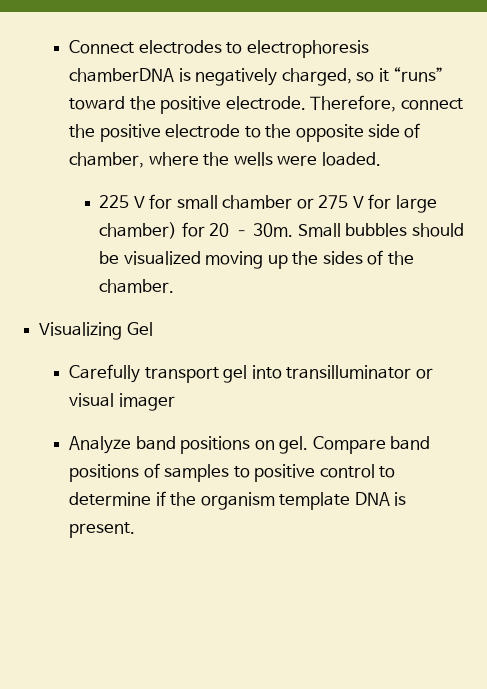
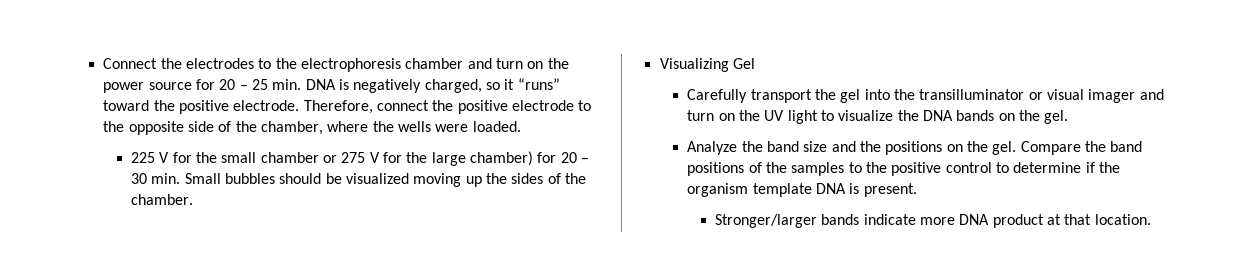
- Connect electrodes to electrophoresis chamberDNA is negatively charged, so it “runs” toward the positive electrode.
+ Connect the electrodes to the electrophoresis chamber and turn on the power source for 20 – 25 min. DNA is negatively charged, so it “runs” toward the positive electrode.
- Therefore, connect the positive electrode to the opposite side of chamber, where the wells were loaded.
+ Therefore, connect the positive electrode to the opposite side of the chamber, where the wells were loaded.
- 225 V for small chamber or 275 V for large chamber) for 20 – 30m. Small bubbles should be visualized moving up the sides of the chamber.
+ 225 V for the small chamber or 275 V for the large chamber) for 20 – 30 min. Small bubbles should be visualized moving up the sides of the chamber.
- Carefully transport gel into transilluminator or visual imager
- Analyze band positions on gel.
+ Carefully transport the gel into the transilluminator or visual imager and turn on the UV light to visualize the DNA bands on the gel.
+ Analyze the band size and the positions on the gel.
- Compare band positions of samples to positive control to determine if the organism template DNA is present.
+ Compare the band positions of the samples to the positive control to determine if the organism template DNA is present.
+ Stronger/larger bands indicate more DNA product at that location.

